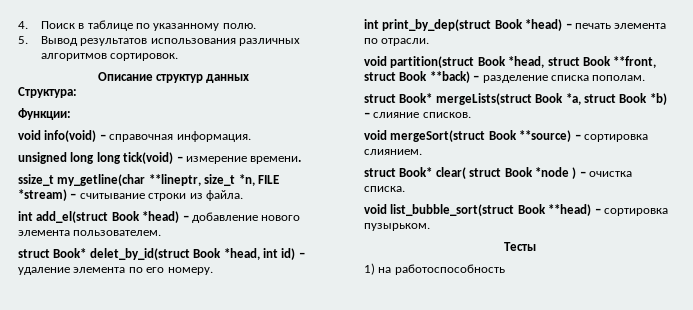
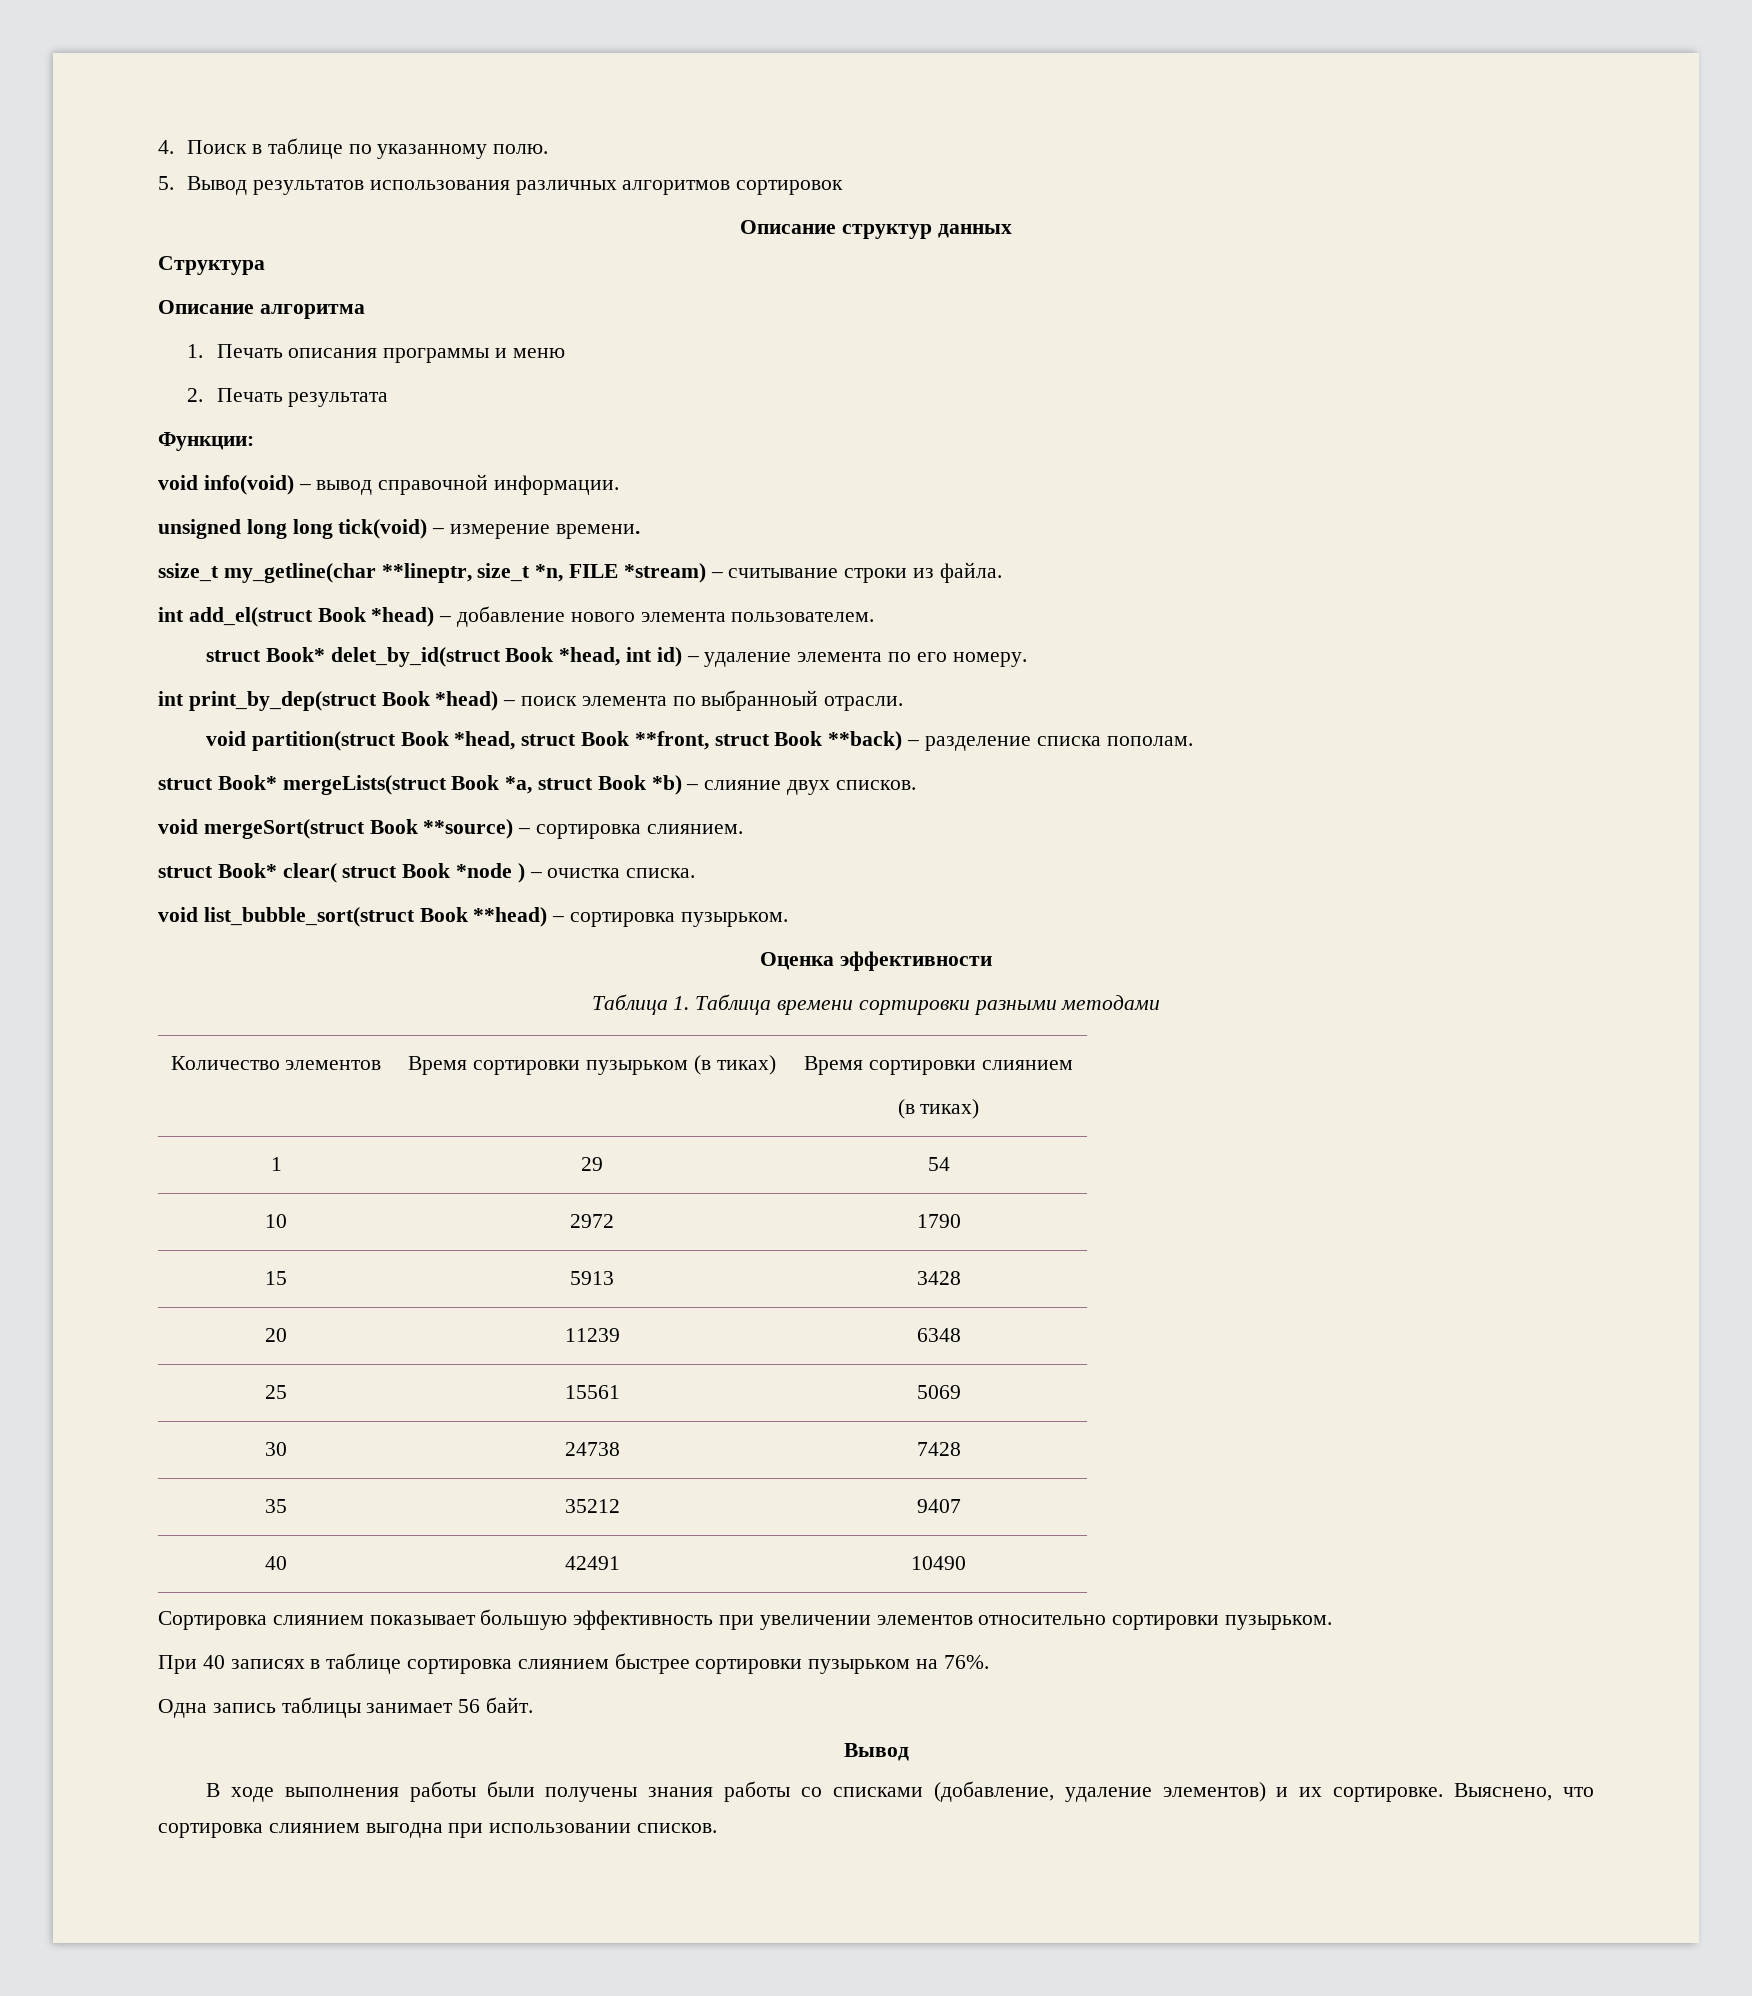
- 5. Вывод результатов использования различных алгоритмов сортировок.
+ 5. Вывод результатов использования различных алгоритмов сортировок
- Структура:
+ Структура
+ Описание алгоритма
+ 1. Печать описания программы и меню
+ 2. Печать результата
- void info(void) – справочная информация.
+ void info(void) – вывод справочной информации.
- int print_by_dep(struct Book *head) – печать элемента по отрасли.
+ int print_by_dep(struct Book *head) – поиск элемента по выбранноый отрасли.
- struct Book* mergeLists(struct Book *a, struct Book *b) – слияние списков.
+ struct Book* mergeLists(struct Book *a, struct Book *b) – слияние двух списков.
- Тесты
- 1) на работоспособность
+ Оценка эффективности
+ Таблица 1. Таблица времени сортировки разными методами
+ Количество элементов | Время сортировки пузырьком (в тиках) | Время сортировки слиянием
+ (в тиках)
+ 1 | 29 | 54
+ 10 | 2972 | 1790
+ 15 | 5913 | 3428
+ 20 | 11239 | 6348
+ 25 | 15561 | 5069
+ 30 | 24738 | 7428
+ 35 | 35212 | 9407
+ 40 | 42491 | 10490
+ Сортировка слиянием показывает большую эффективность при увеличении элементов относительно сортировки пузырьком.
+ При 40 записях в таблице сортировка слиянием быстрее сортировки пузырьком на 76%.
+ Одна запись таблицы занимает 56 байт.
+ Вывод
+ В ходе выполнения работы были получены знания работы со списками (добавление, удаление элементов) и их сортировке. Выяснено, что сортировка слиянием выгодна при использовании списков.

